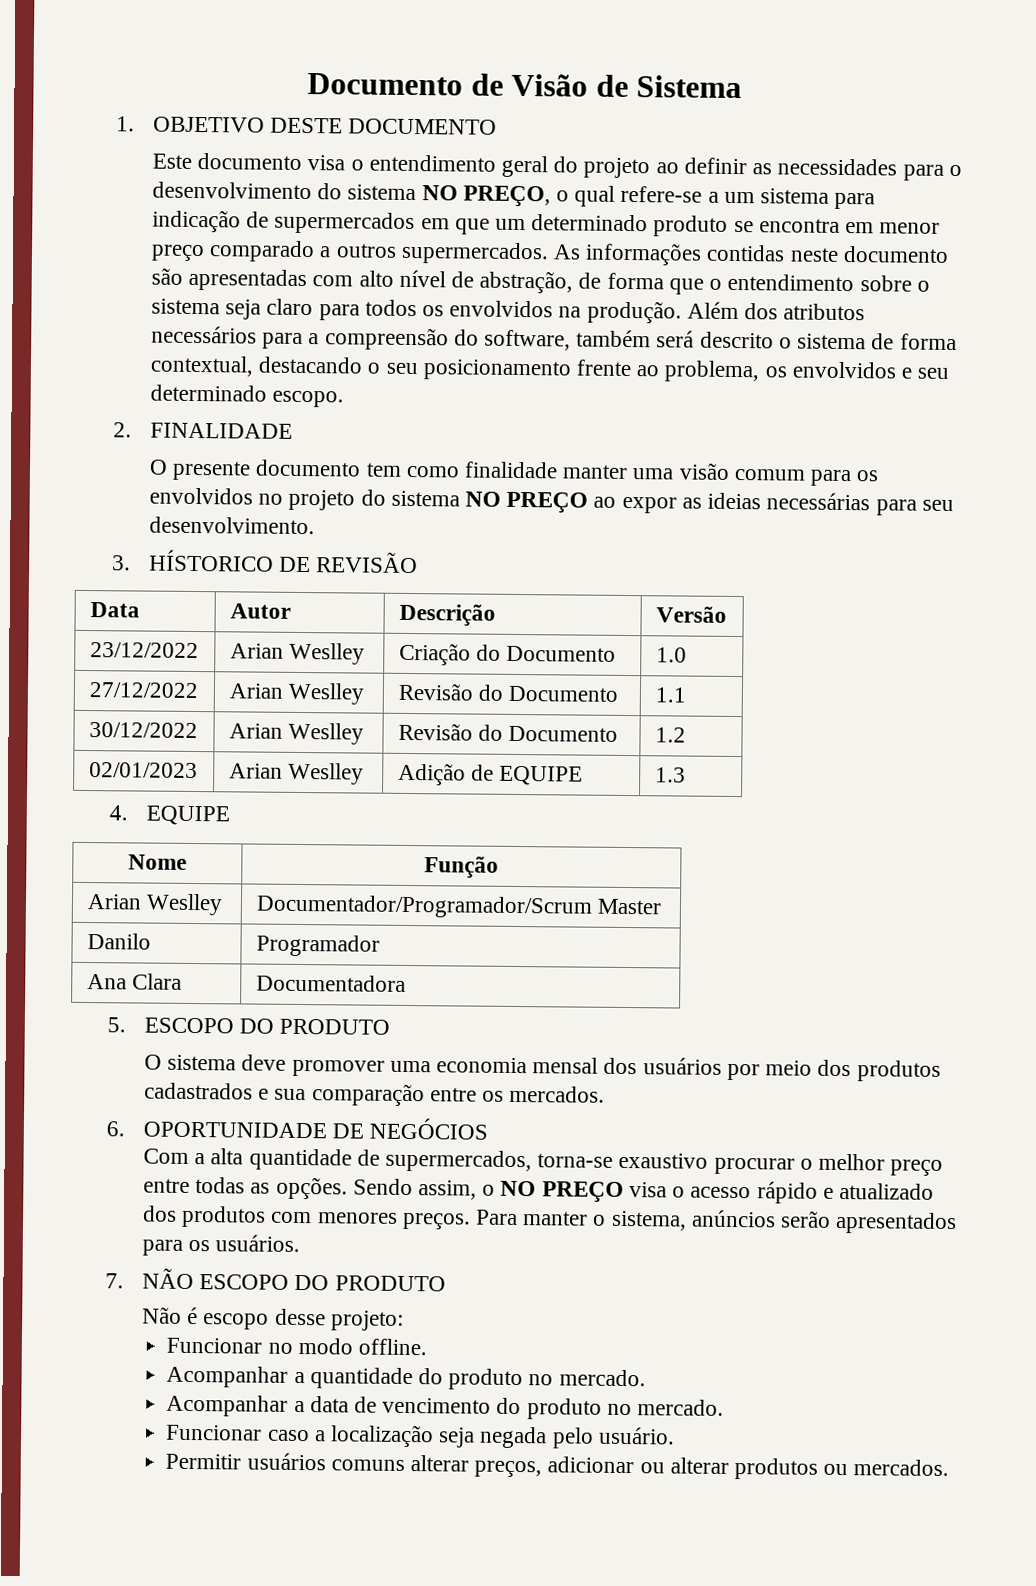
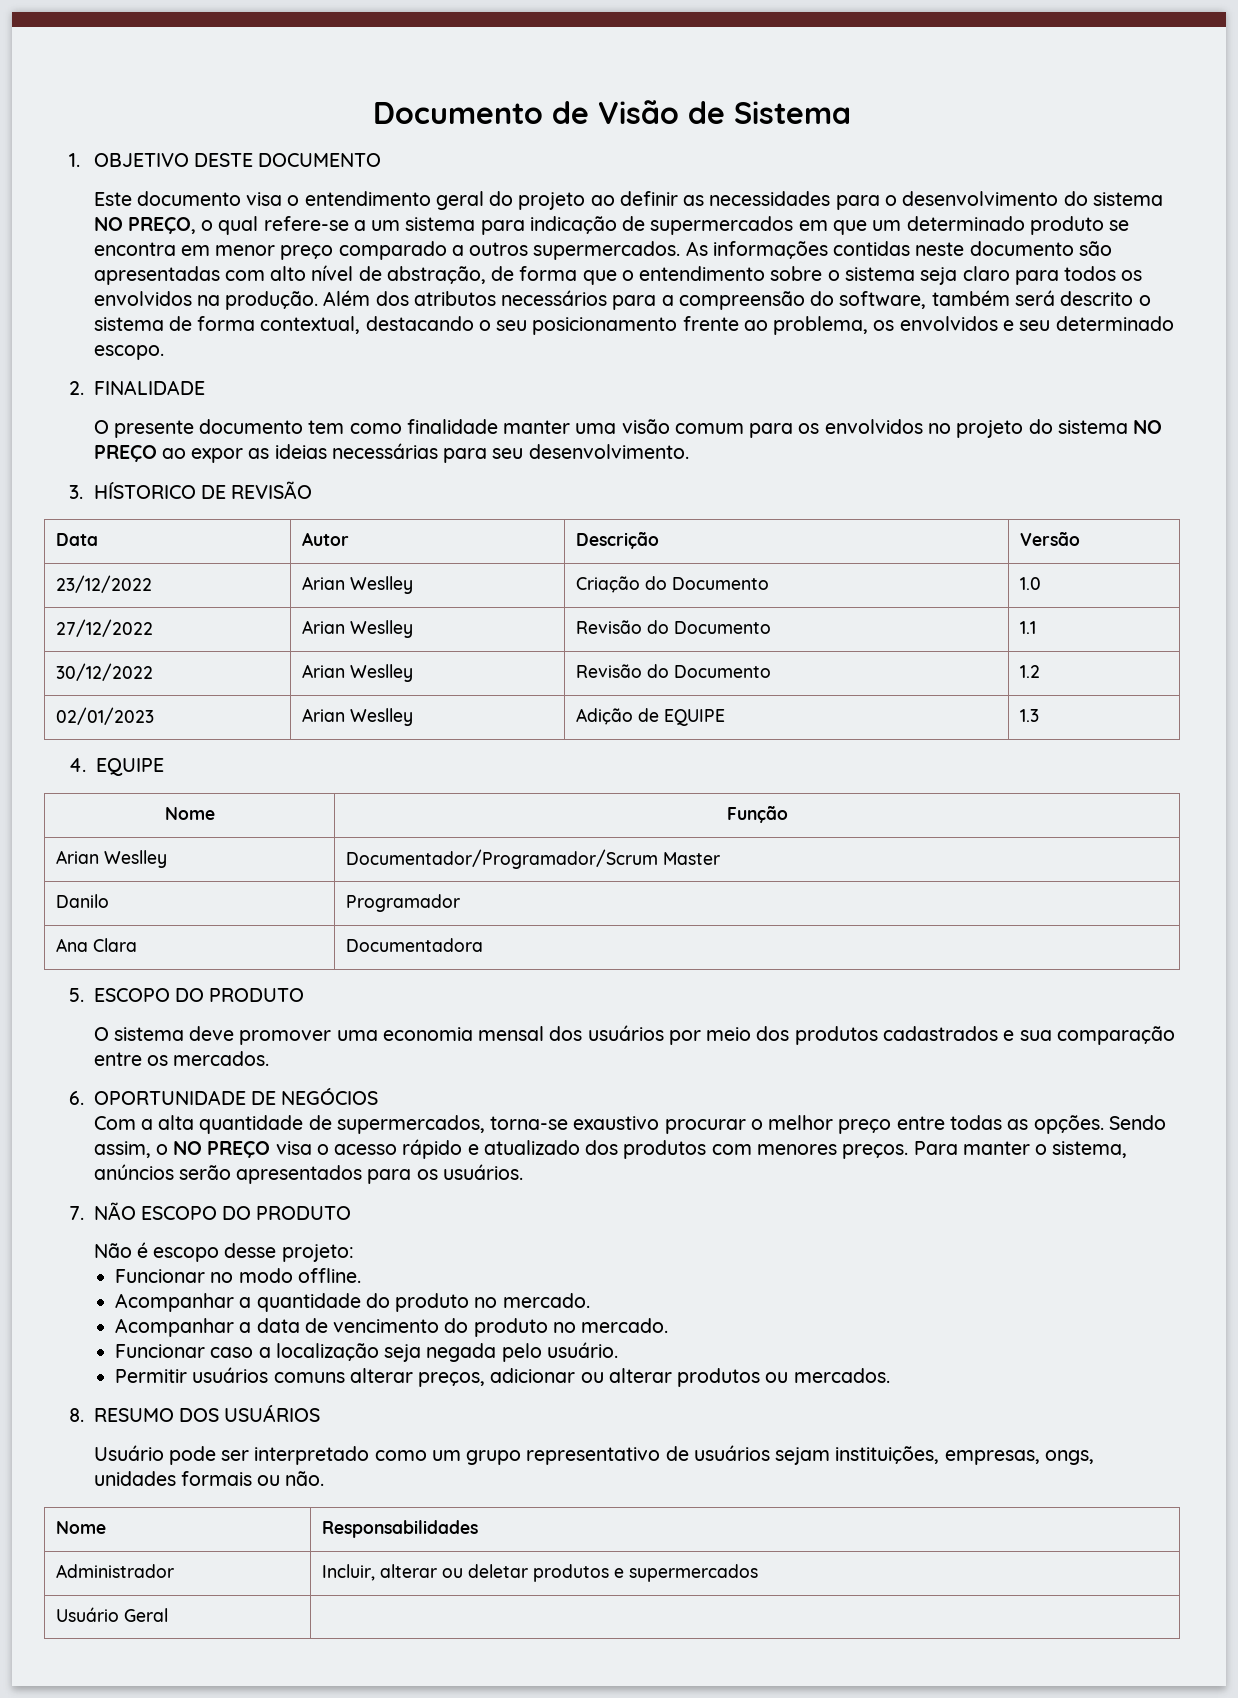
+ 8. RESUMO DOS USUÁRIOS
+ Usuário pode ser interpretado como um grupo representativo de usuários sejam instituições, empresas, ongs, unidades formais ou não.
+ Nome | Responsabilidades
+ Administrador | Incluir, alterar ou deletar produtos e supermercados
+ Usuário Geral |

